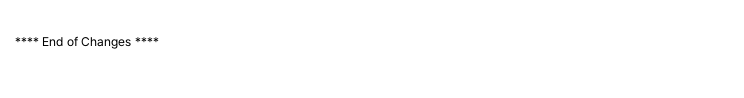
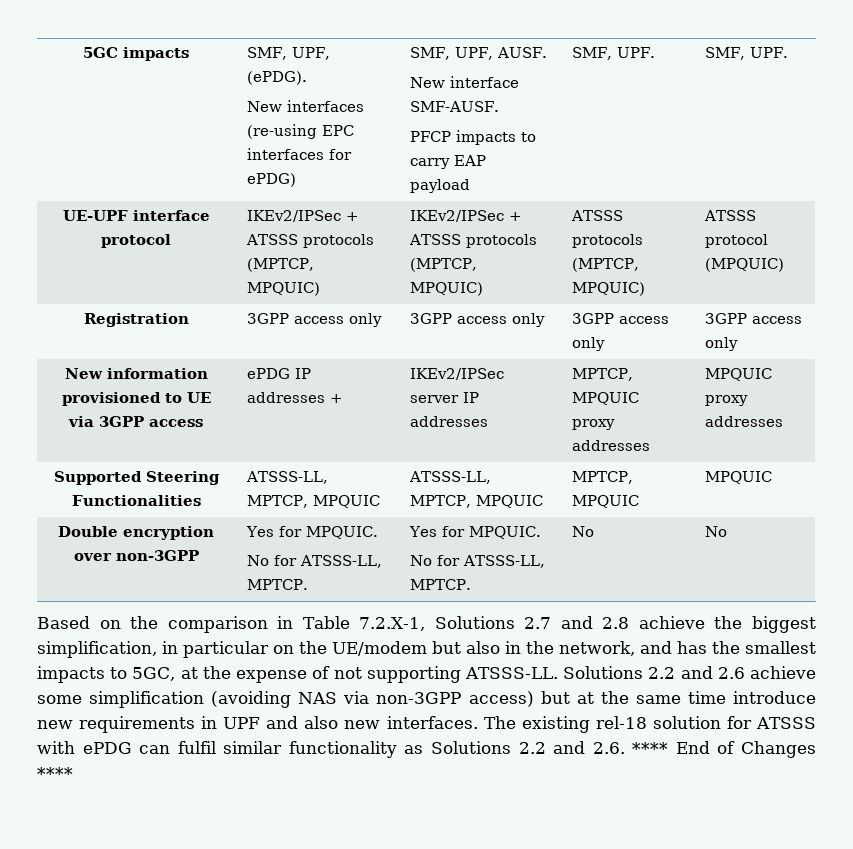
- **** End of Changes ****
+ 5GC impacts | SMF, UPF, (ePDG).
+ New interfaces (re-using EPC interfaces for ePDG) | SMF, UPF, AUSF.
+ New interface SMF-AUSF.
+ PFCP impacts to carry EAP payload | SMF, UPF. | SMF, UPF.
+ UE-UPF interface protocol | IKEv2/IPSec + ATSSS protocols (MPTCP, MPQUIC) | IKEv2/IPSec + ATSSS protocols (MPTCP, MPQUIC) | ATSSS protocols (MPTCP, MPQUIC) | ATSSS protocol (MPQUIC)
+ Registration | 3GPP access only | 3GPP access only | 3GPP access only | 3GPP access only
+ New information provisioned to UE via 3GPP access | ePDG IP addresses + | IKEv2/IPSec server IP addresses | MPTCP, MPQUIC proxy addresses | MPQUIC proxy addresses
+ Supported Steering Functionalities | ATSSS-LL, MPTCP, MPQUIC | ATSSS-LL, MPTCP, MPQUIC | MPTCP, MPQUIC | MPQUIC
+ Double encryption over non-3GPP | Yes for MPQUIC.
+ No for ATSSS-LL, MPTCP. | Yes for MPQUIC.
+ No for ATSSS-LL, MPTCP. | No | No
+ Based on the comparison in Table 7.2.X-1, Solutions 2.7 and 2.8 achieve the biggest simplification, in particular on the UE/modem but also in the network, and has the smallest impacts to 5GC, at the expense of not supporting ATSSS-LL. Solutions 2.2 and 2.6 achieve some simplification (avoiding NAS via non-3GPP access) but at the same time introduce new requirements in UPF and also new interfaces. The existing rel-18 solution for ATSSS with ePDG can fulfil similar functionality as Solutions 2.2 and 2.6. **** End of Changes ****

